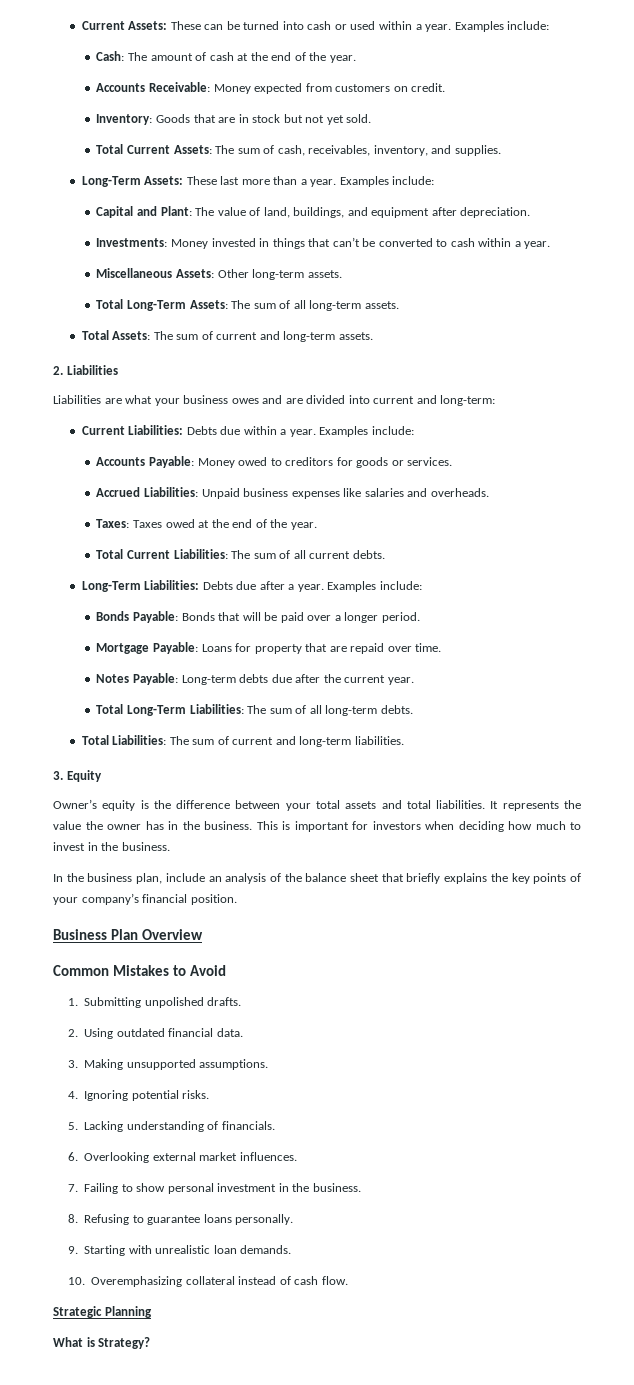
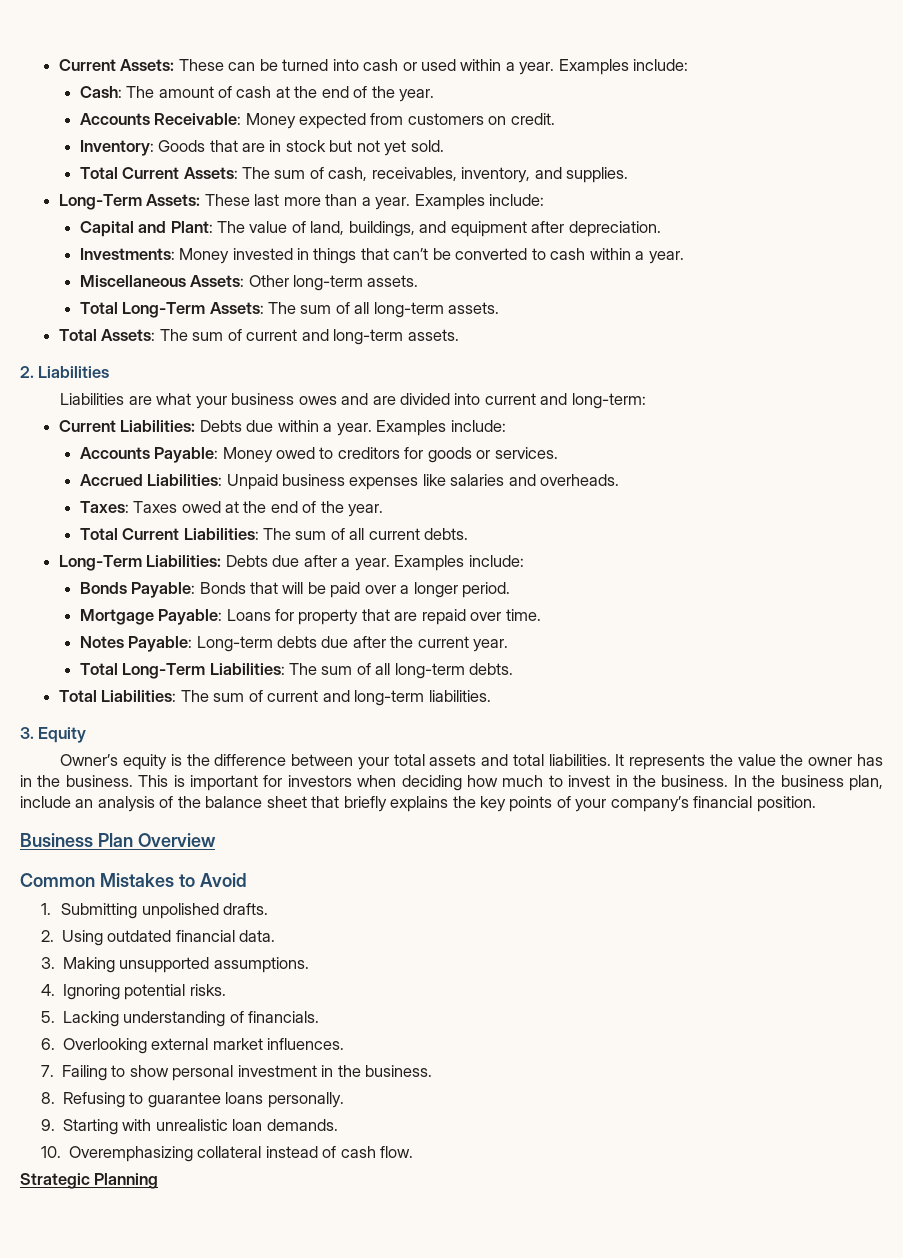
- This is important for investors when deciding how much to invest in the business.
- In the business plan, include an analysis of the balance sheet that briefly explains the key points of your company’s financial position.
+ This is important for investors when deciding how much to invest in the business. In the business plan, include an analysis of the balance sheet that briefly explains the key points of your company’s financial position.
- What is Strategy?

